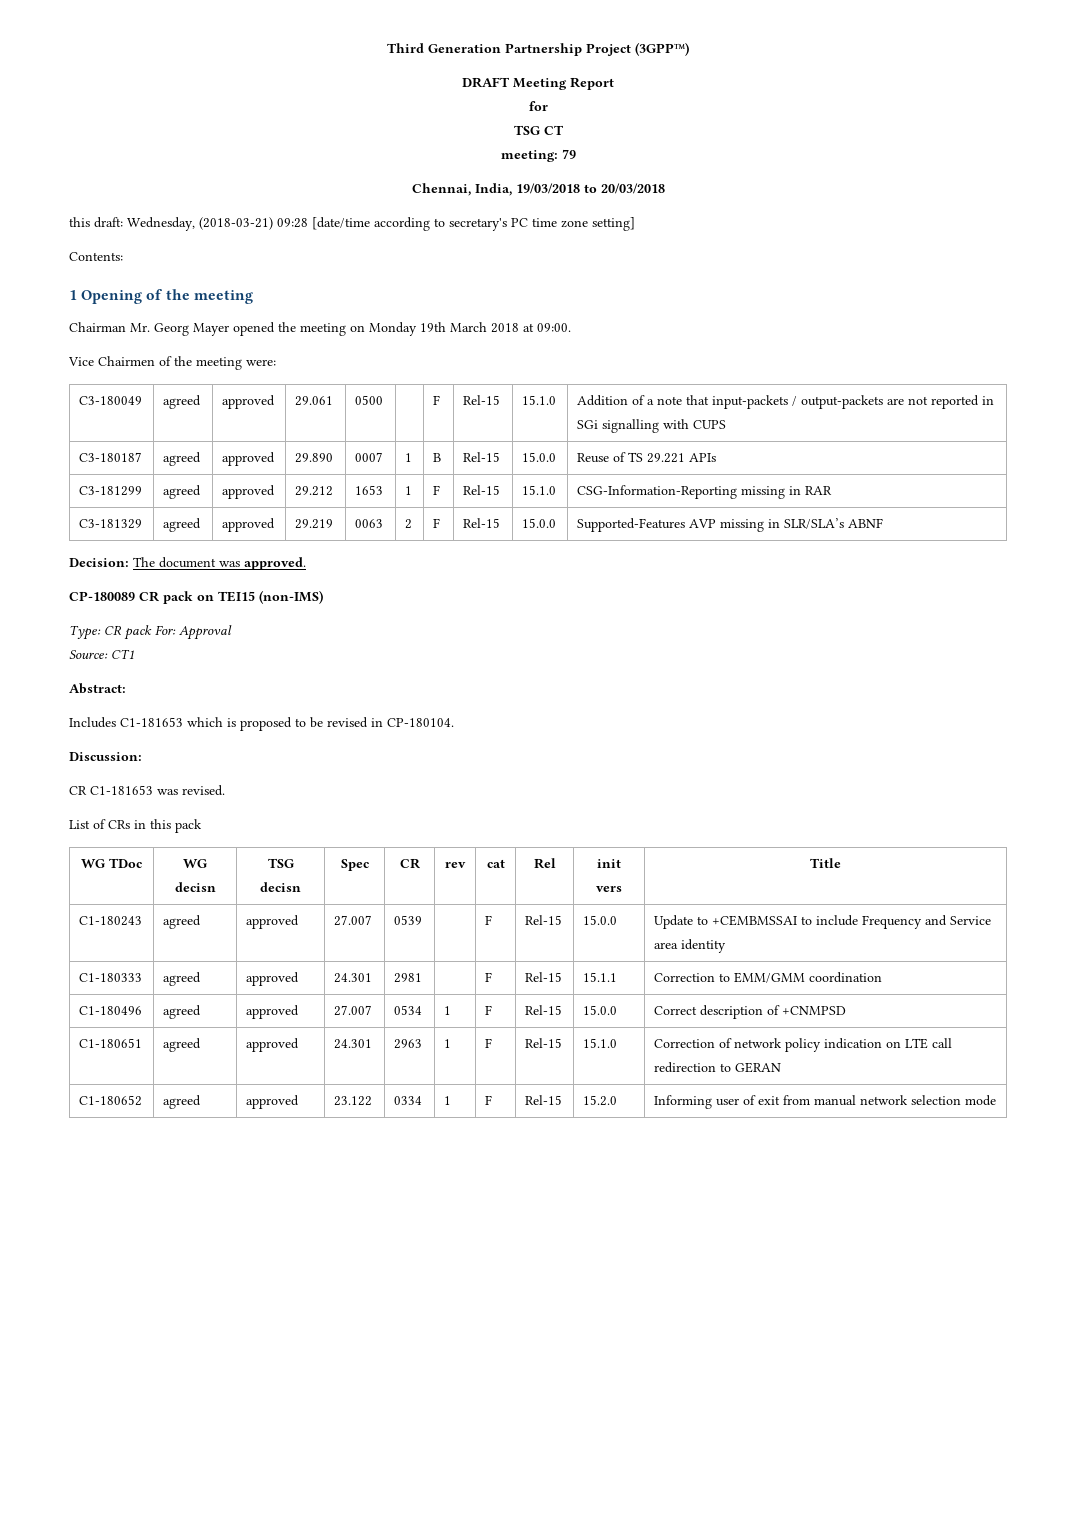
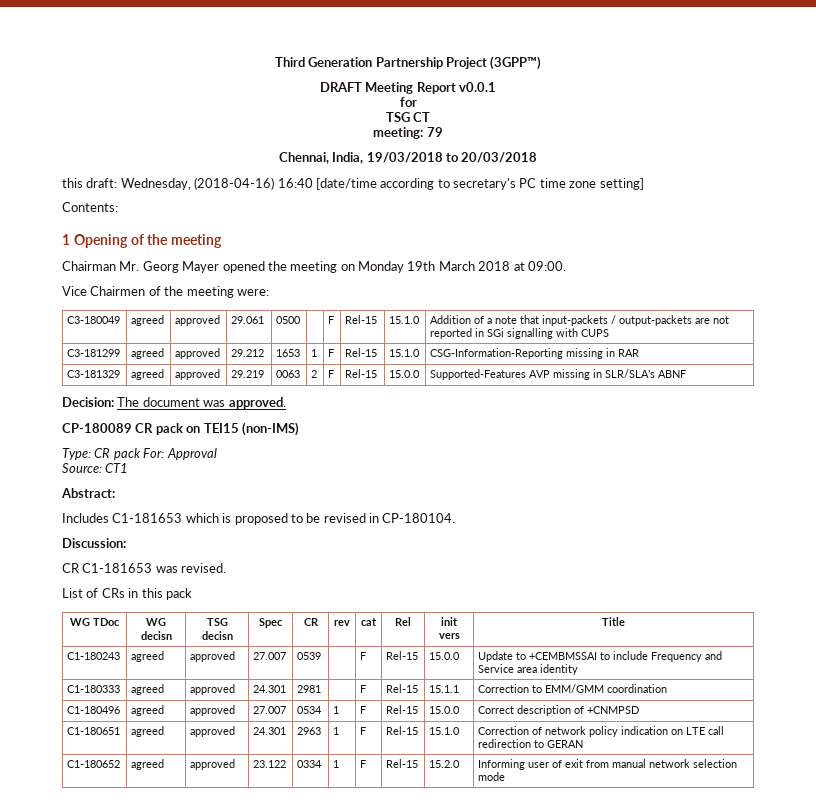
- DRAFT Meeting Report
+ DRAFT Meeting Report v0.0.1
- this draft: Wednesday, (2018-03-21) 09:28 [date/time according to secretary's PC time zone setting]
+ this draft: Wednesday, (2018-04-16) 16:40 [date/time according to secretary's PC time zone setting]
- C3-180187 | agreed | approved | 29.890 | 0007 | 1 | B | Rel-15 | 15.0.0 | Reuse of TS 29.221 APIs

